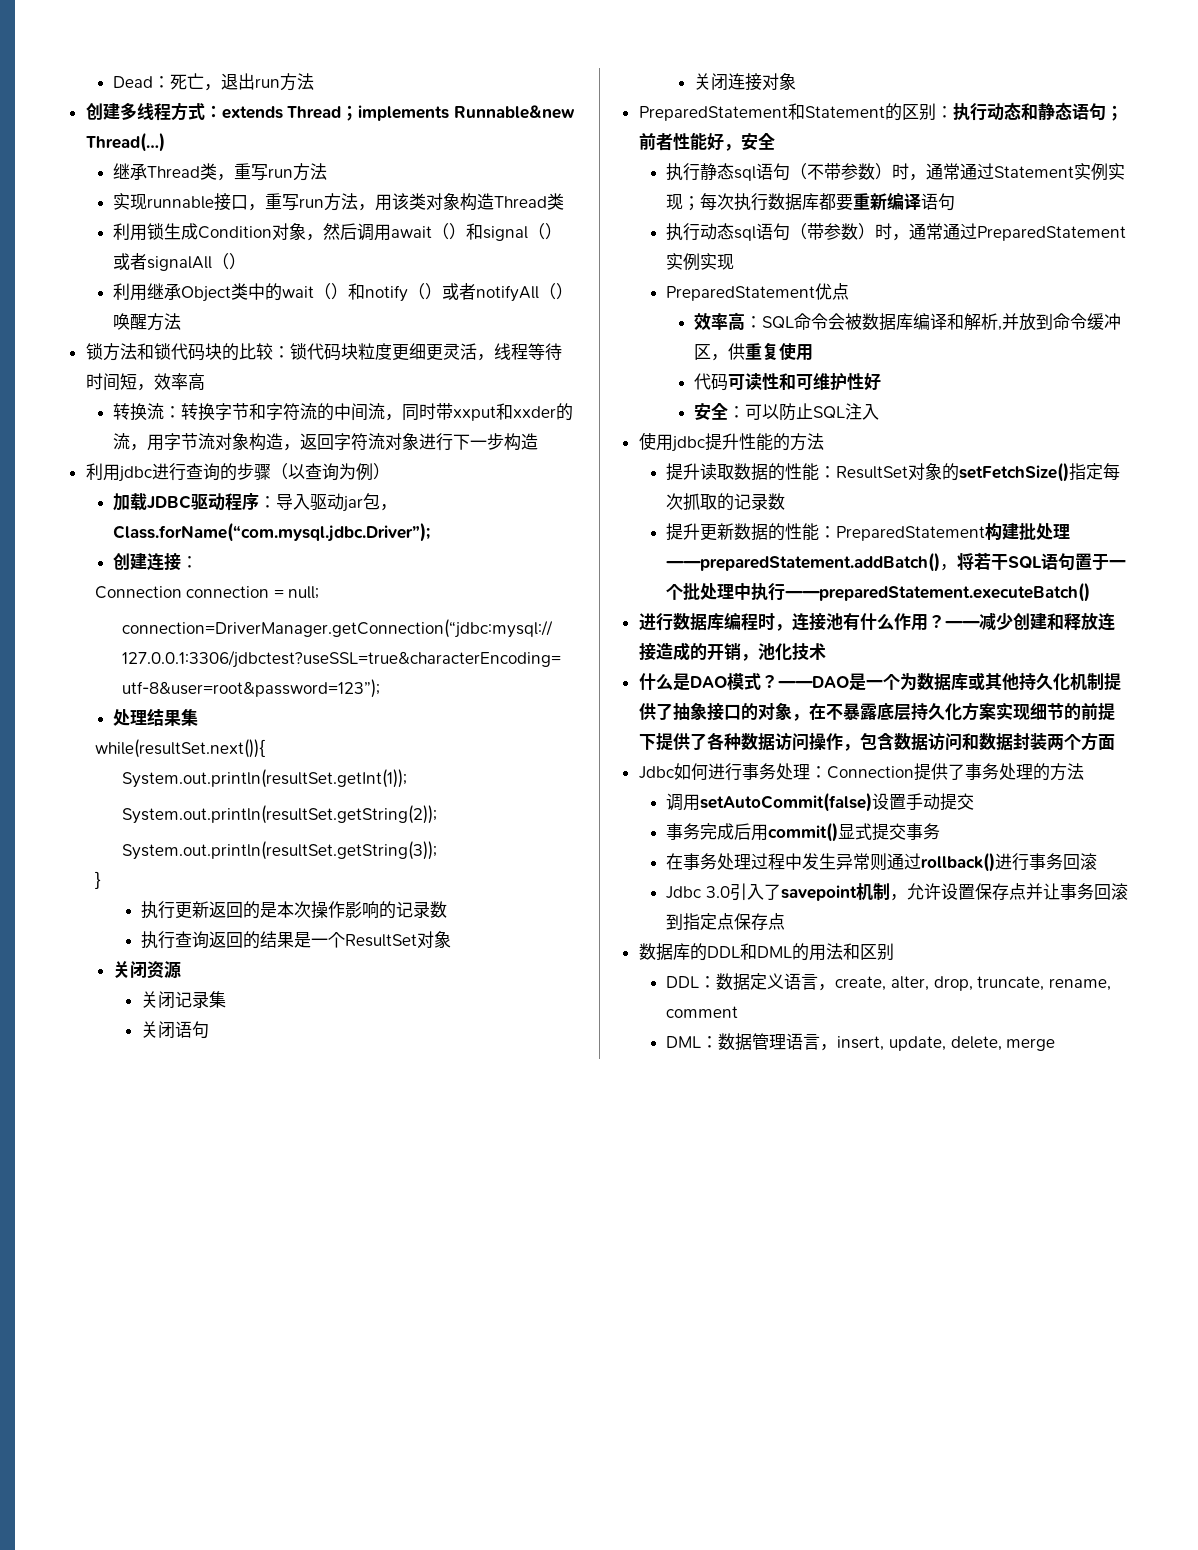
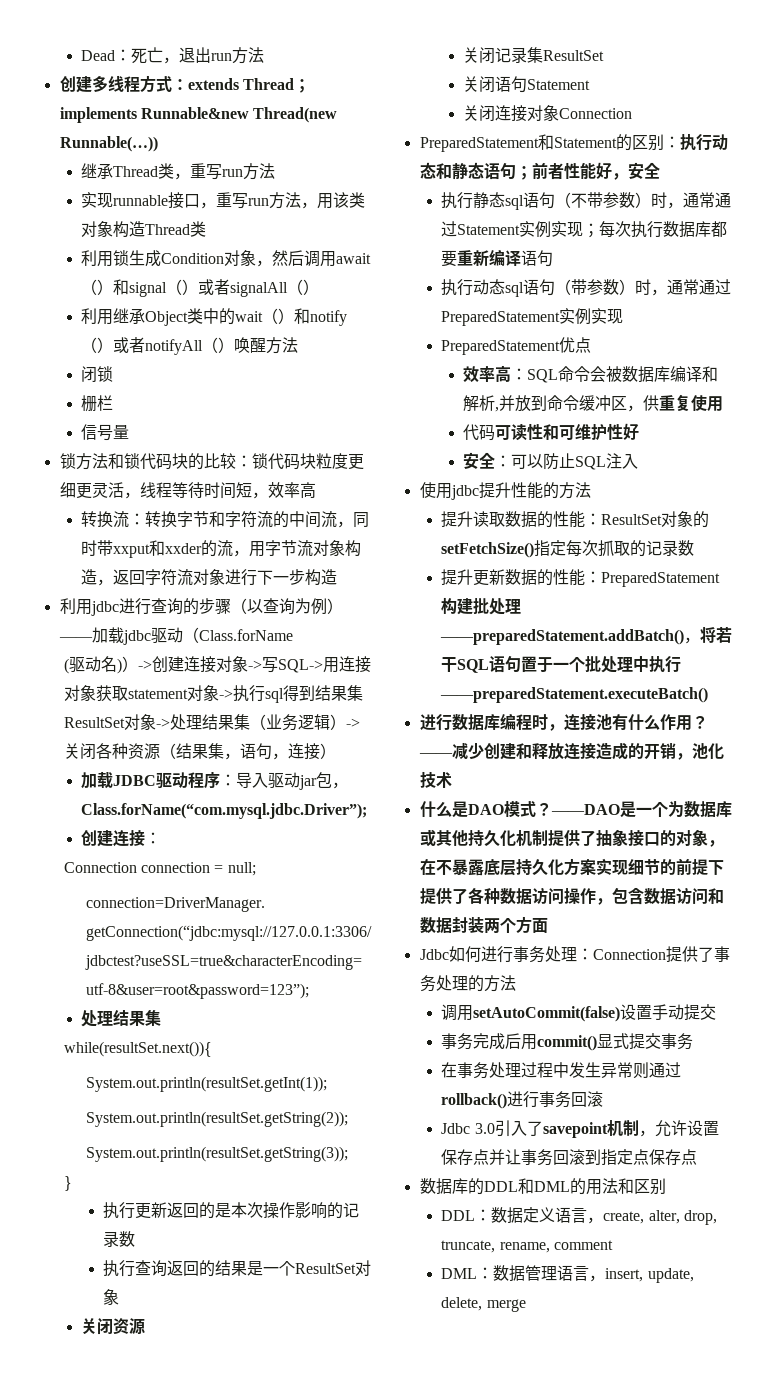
- 创建多线程方式：extends Thread；implements Runnable&new Thread(…)
+ 创建多线程方式：extends Thread；implements Runnable&new Thread(new Runnable(…))
+ 闭锁
+ 栅栏
+ 信号量
- 利用jdbc进行查询的步骤（以查询为例）
+ 利用jdbc进行查询的步骤（以查询为例）——加载jdbc驱动（Class.forName
+ (驱动名)）->创建连接对象->写SQL->用连接对象获取statement对象->执行sql得到结果集ResultSet对象->处理结果集（业务逻辑）->关闭各种资源（结果集，语句，连接）
- 关闭记录集
+ 关闭记录集ResultSet
- 关闭语句
+ 关闭语句Statement
- 关闭连接对象
+ 关闭连接对象Connection

